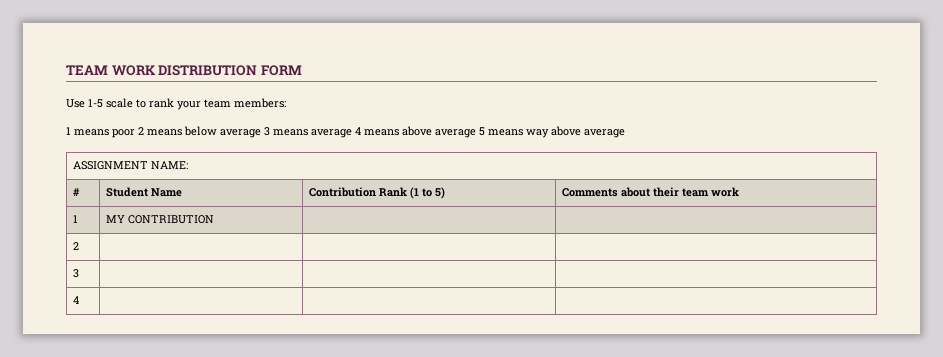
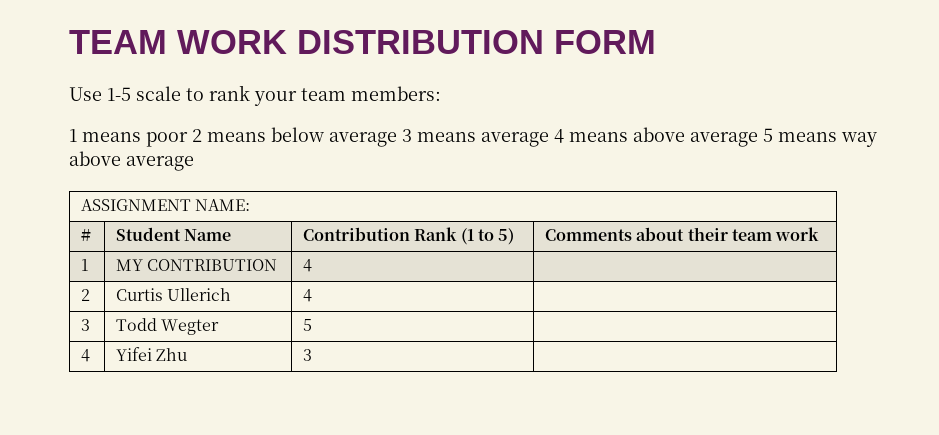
- 1 | MY CONTRIBUTION | |
+ 1 | MY CONTRIBUTION | 4 |
- 2 | | |
- 3 | | |
- 4 | | |
+ 2 | Curtis Ullerich | 4 |
+ 3 | Todd Wegter | 5 |
+ 4 | Yifei Zhu | 3 |

